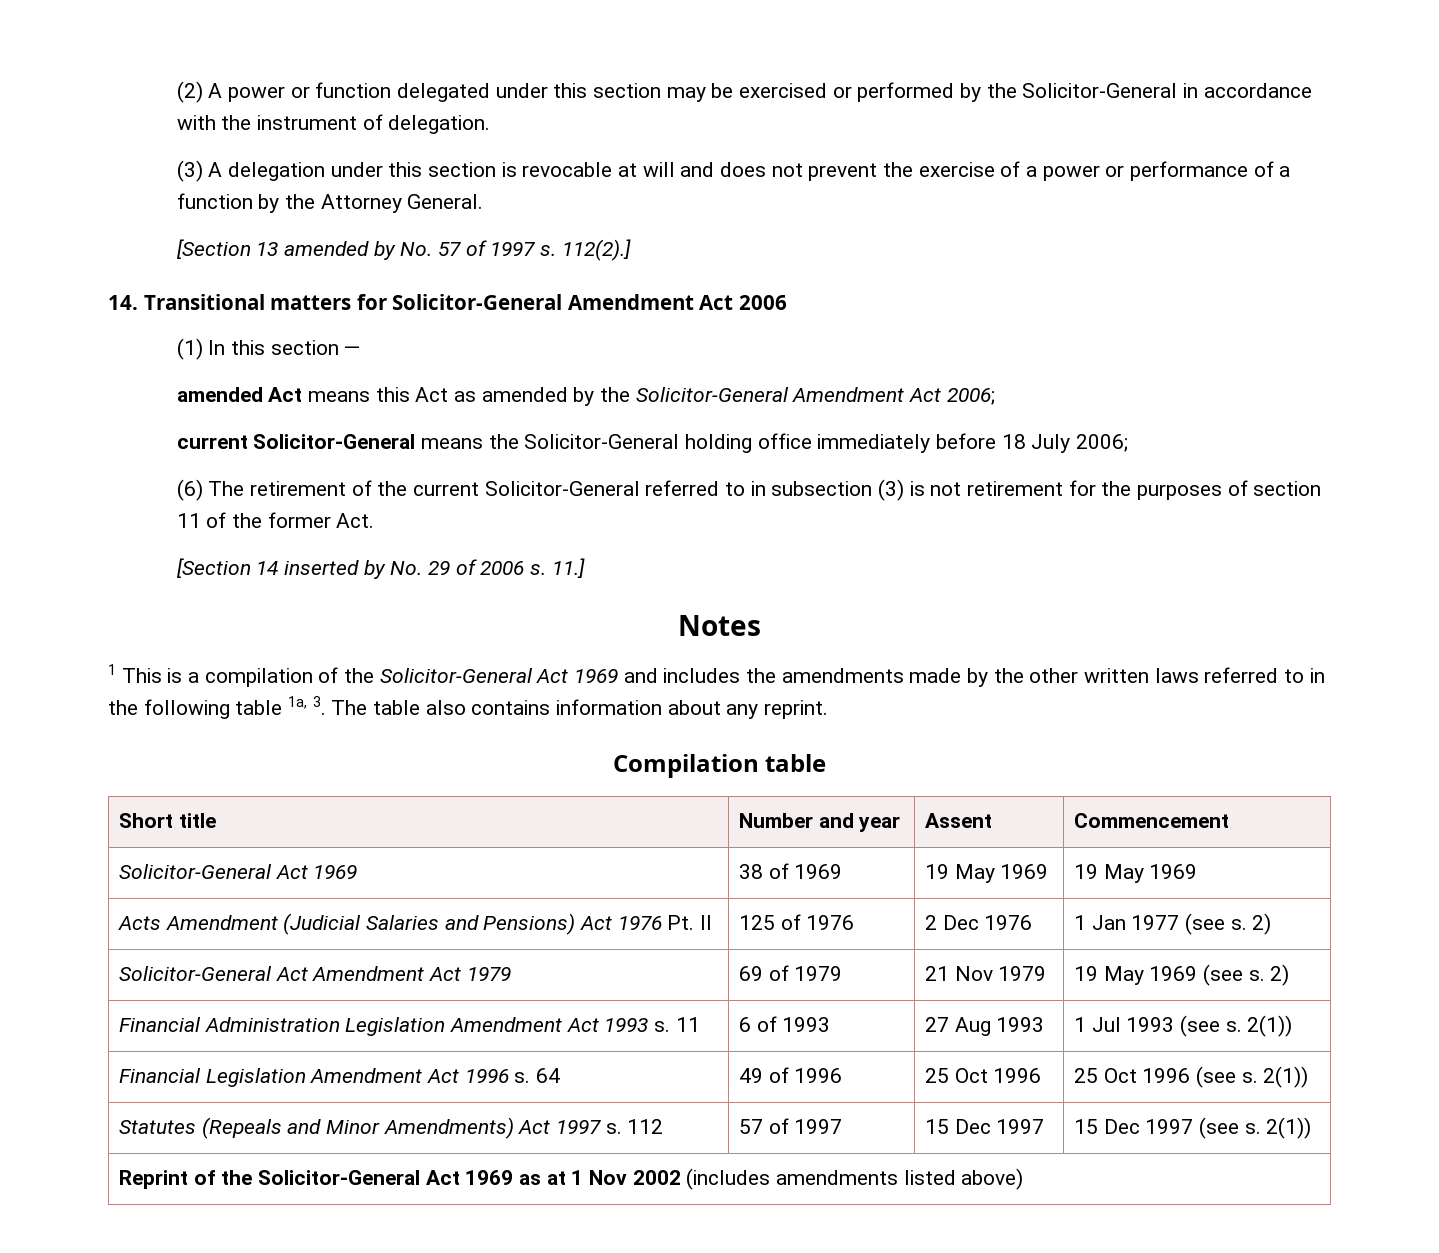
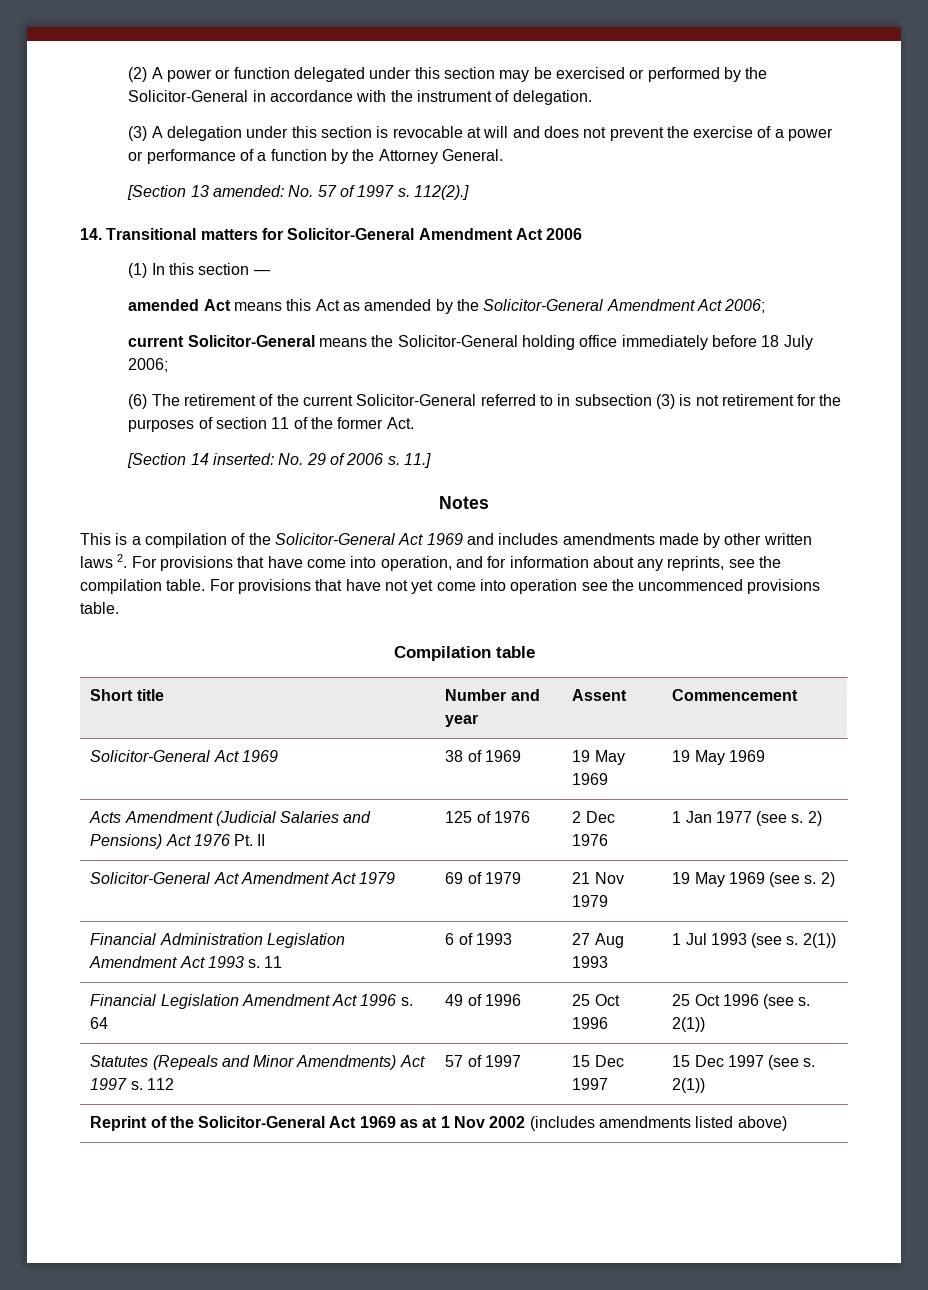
- [Section 13 amended by No. 57 of 1997 s.
+ [Section 13 amended: No. 57 of 1997 s.
- [Section 14 inserted by No. 29 of 2006 s.
+ [Section 14 inserted: No. 29 of 2006 s.
- 1 This is a compilation of the Solicitor-General Act 1969 and includes the amendments made by the other written laws referred to in the following table 1a, 3. The table also contains information about any reprint.
+ This is a compilation of the Solicitor-General Act 1969 and includes amendments made by other written laws 2. For provisions that have come into operation, and for information about any reprints, see the compilation table. For provisions that have not yet come into operation see the uncommenced provisions table.

